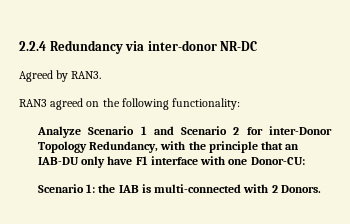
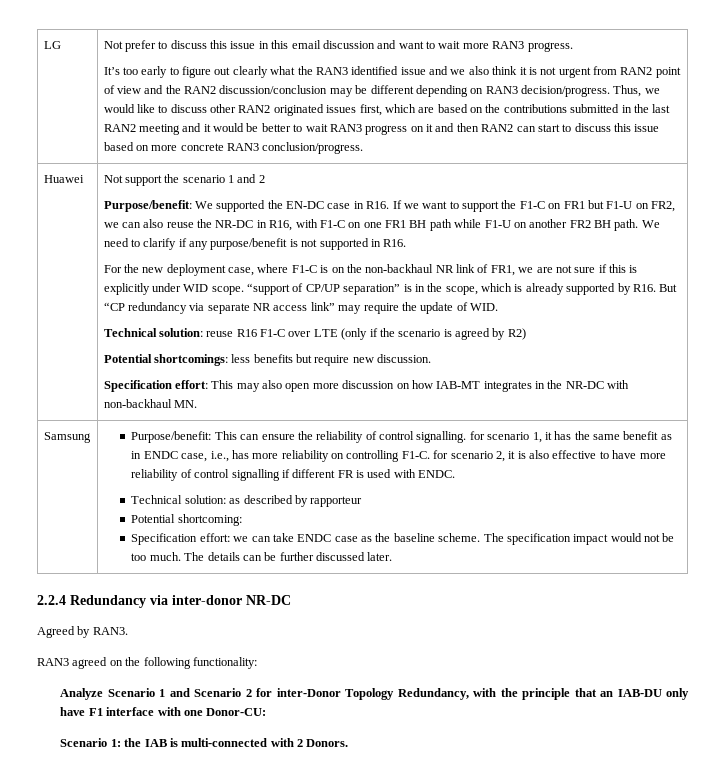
+ LG | Not prefer to discuss this issue in this email discussion and want to wait more RAN3 progress.
+ It’s too early to figure out clearly what the RAN3 identified issue and we also think it is not urgent from RAN2 point of view and the RAN2 discussion/conclusion may be different depending on RAN3 decision/progress. Thus, we would like to discuss other RAN2 originated issues first, which are based on the contributions submitted in the last RAN2 meeting and it would be better to wait RAN3 progress on it and then RAN2 can start to discuss this issue based on more concrete RAN3 conclusion/progress.
+ Huawei | Not support the scenario 1 and 2
+ Purpose/benefit: We supported the EN-DC case in R16. If we want to support the F1-C on FR1 but F1-U on FR2, we can also reuse the NR-DC in R16, with F1-C on one FR1 BH path while F1-U on another FR2 BH path. We need to clarify if any purpose/benefit is not supported in R16.
+ For the new deployment case, where F1-C is on the non-backhaul NR link of FR1, we are not sure if this is explicitly under WID scope. “support of CP/UP separation” is in the scope, which is already supported by R16. But “CP redundancy via separate NR access link” may require the update of WID.
+ Technical solution: reuse R16 F1-C over LTE (only if the scenario is agreed by R2)
+ Potential shortcomings: less benefits but require new discussion.
+ Specification effort: This may also open more discussion on how IAB-MT integrates in the NR-DC with non-backhaul MN.
+ Samsung | Purpose/benefit: This can ensure the reliability of control signalling. for scenario 1, it has the same benefit as in ENDC case, i.e., has more reliability on controlling F1-C. for scenario 2, it is also effective to have more reliability of control signalling if different FR is used with ENDC.
+ Technical solution: as described by rapporteur
+ Potential shortcoming:
+ Specification effort: we can take ENDC case as the baseline scheme. The specification impact would not be too much. The details can be further discussed later.

